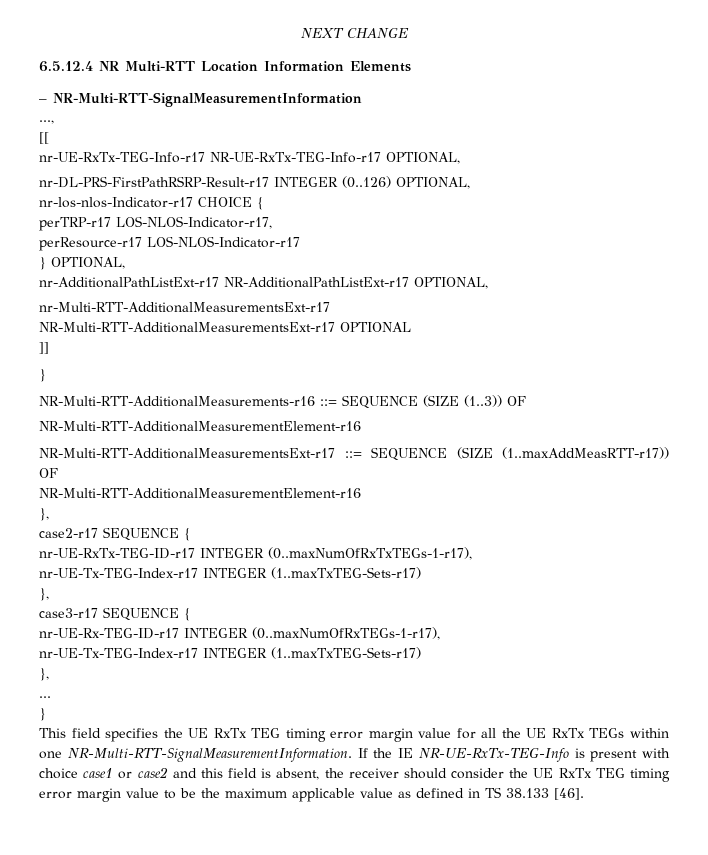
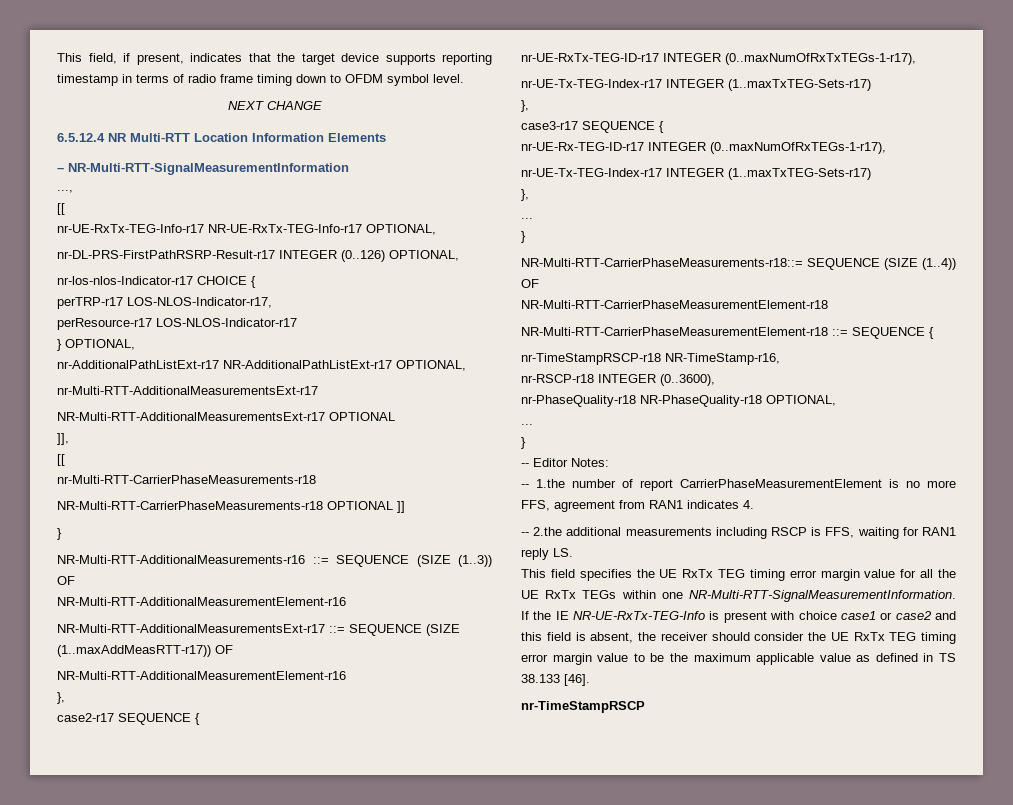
+ This field, if present, indicates that the target device supports reporting timestamp in terms of radio frame timing down to OFDM symbol level.
- ]]
+ ]],
+ [[
+ nr-Multi-RTT-CarrierPhaseMeasurements-r18
+ NR-Multi-RTT-CarrierPhaseMeasurements-r18 OPTIONAL ]]
+ NR-Multi-RTT-CarrierPhaseMeasurements-r18::= SEQUENCE (SIZE (1..4)) OF
+ NR-Multi-RTT-CarrierPhaseMeasurementElement-r18
+ NR-Multi-RTT-CarrierPhaseMeasurementElement-r18 ::= SEQUENCE {
+ nr-TimeStampRSCP-r18 NR-TimeStamp-r16,
+ nr-RSCP-r18 INTEGER (0..3600),
+ nr-PhaseQuality-r18 NR-PhaseQuality-r18 OPTIONAL,
+ ...
+ }
+ -- Editor Notes:
+ -- 1.the number of report CarrierPhaseMeasurementElement is no more FFS, agreement from RAN1 indicates 4.
+ -- 2.the additional measurements including RSCP is FFS, waiting for RAN1 reply LS.
+ nr-TimeStampRSCP

